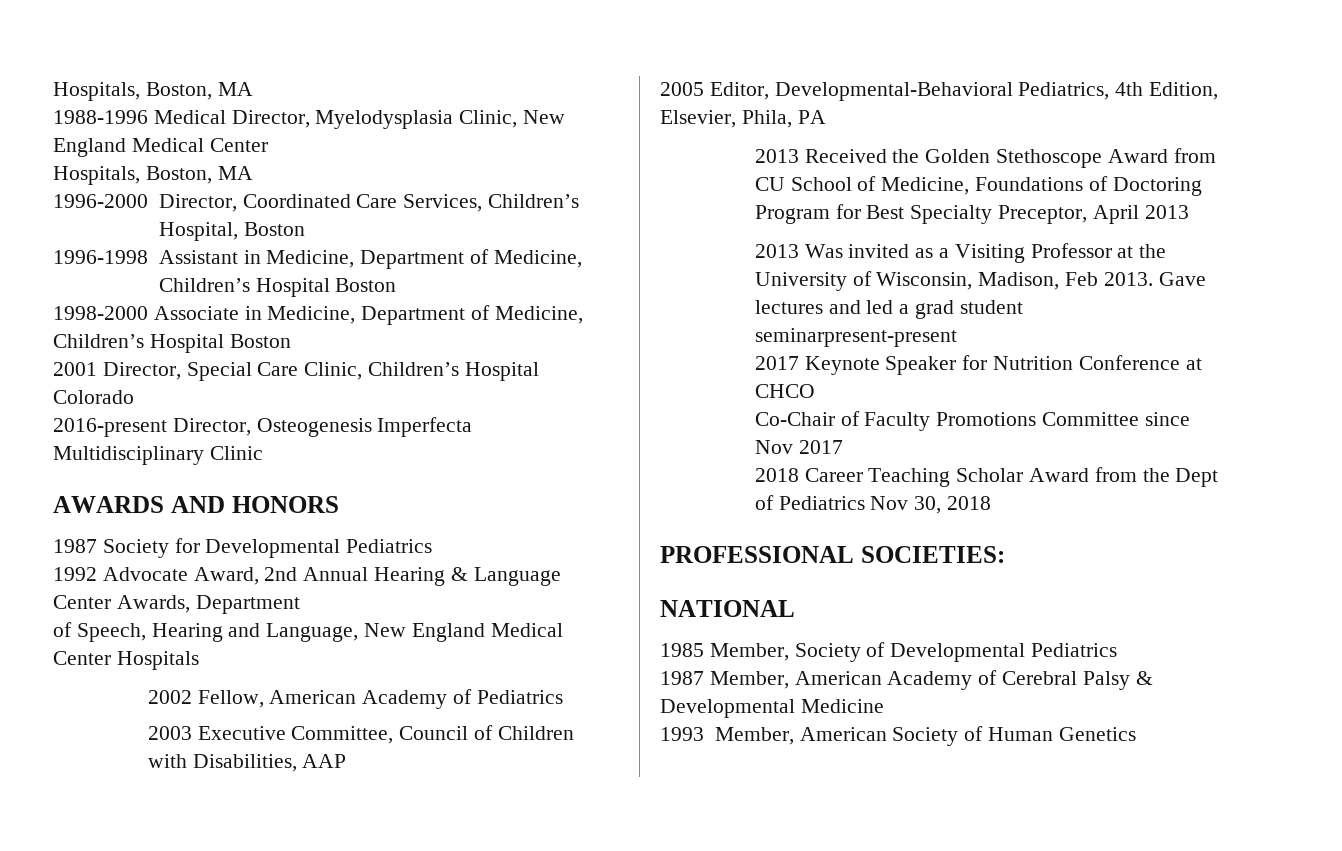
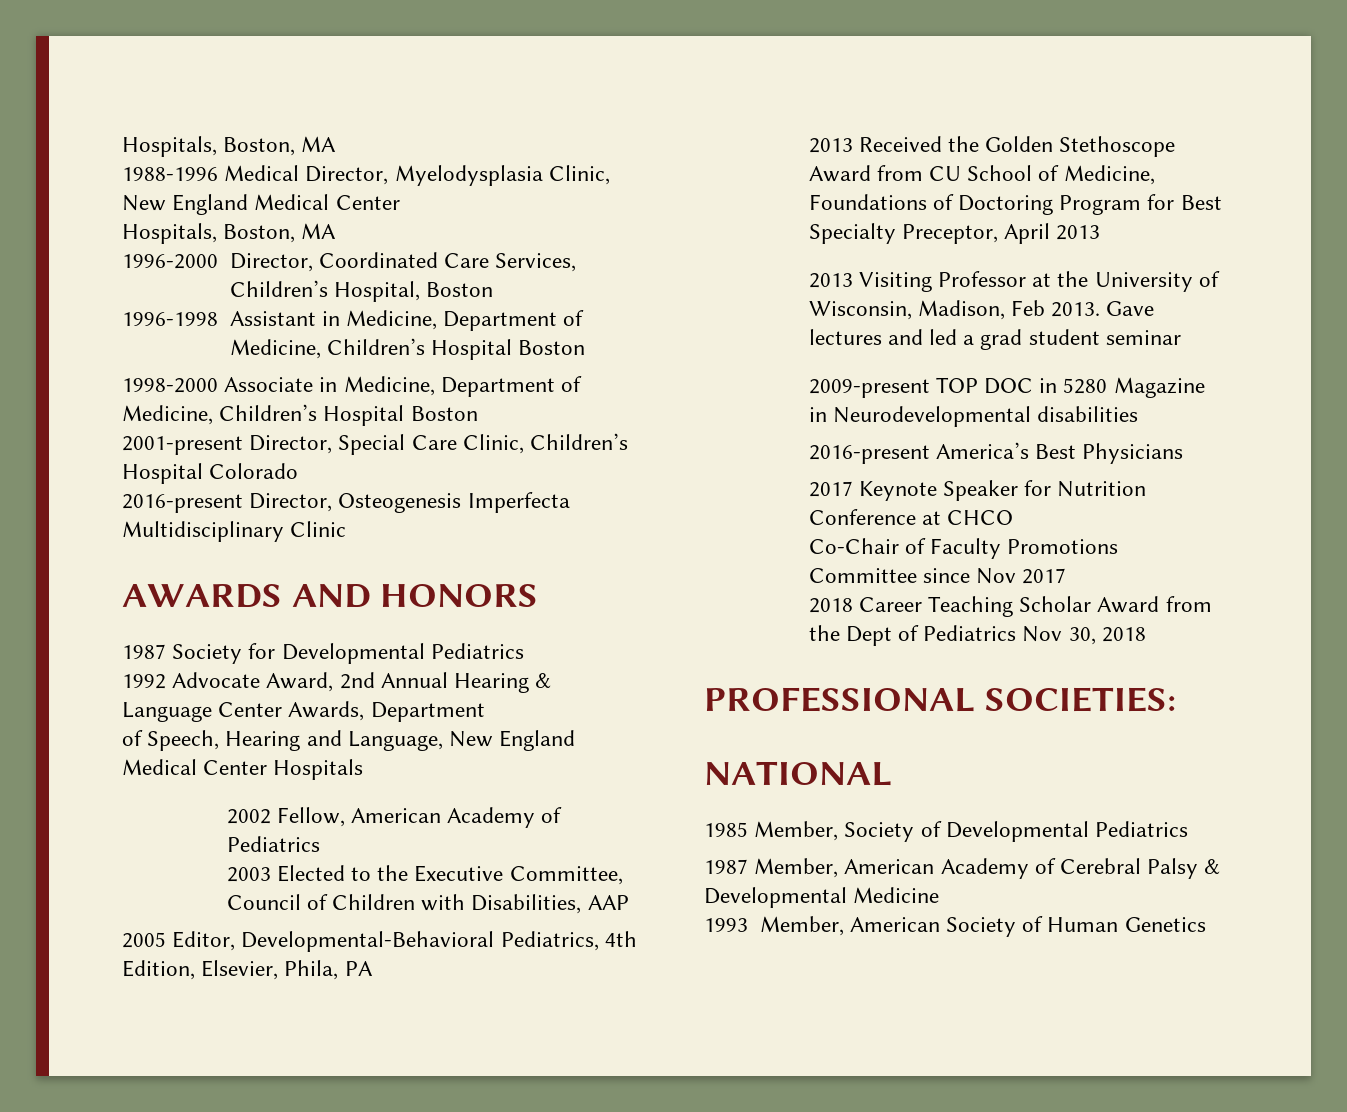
- 2001 Director, Special Care Clinic, Children’s Hospital Colorado
+ 2001-present Director, Special Care Clinic, Children’s Hospital Colorado
- 2003 Executive Committee, Council of Children with Disabilities, AAP
+ 2003 Elected to the Executive Committee, Council of Children with Disabilities, AAP
- 2013 Was invited as a Visiting Professor at the University of Wisconsin, Madison, Feb 2013.
+ 2013 Visiting Professor at the University of Wisconsin, Madison, Feb 2013.
- Gave lectures and led a grad student seminarpresent-present
+ Gave lectures and led a grad student seminar
+ 2009-present TOP DOC in 5280 Magazine in Neurodevelopmental disabilities
+ 2016-present America’s Best Physicians

